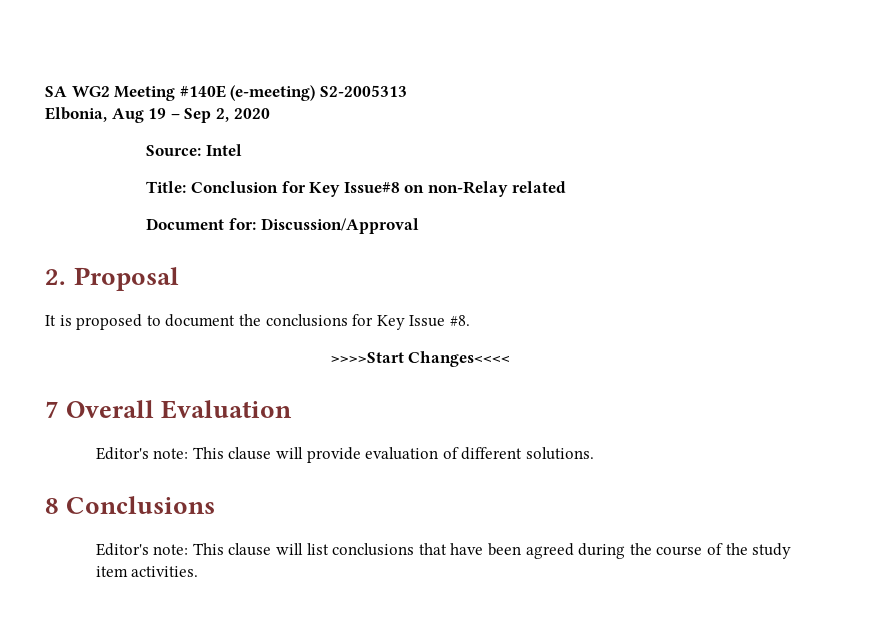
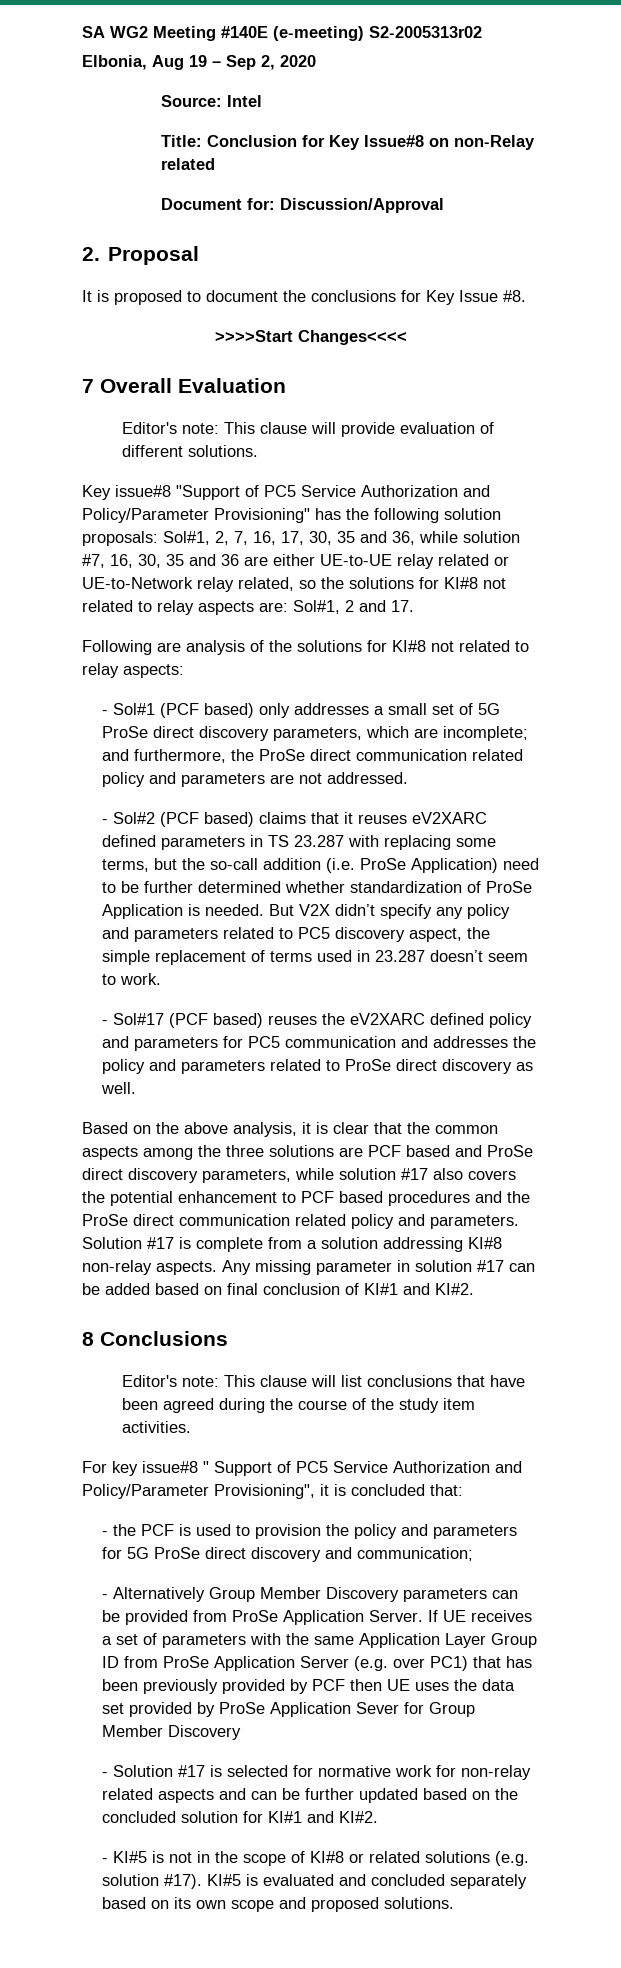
- SA WG2 Meeting #140E (e-meeting) S2-2005313
+ SA WG2 Meeting #140E (e-meeting) S2-2005313r02
+ Key issue#8 "Support of PC5 Service Authorization and Policy/Parameter Provisioning" has the following solution proposals: Sol#1, 2, 7, 16, 17, 30, 35 and 36, while solution #7, 16, 30, 35 and 36 are either UE-to-UE relay related or UE-to-Network relay related, so the solutions for KI#8 not related to relay aspects are: Sol#1, 2 and 17.
+ Following are analysis of the solutions for KI#8 not related to relay aspects:
+ - Sol#1 (PCF based) only addresses a small set of 5G ProSe direct discovery parameters, which are incomplete; and furthermore, the ProSe direct communication related policy and parameters are not addressed.
+ - Sol#2 (PCF based) claims that it reuses eV2XARC defined parameters in TS 23.287 with replacing some terms, but the so-call addition (i.e. ProSe Application) need to be further determined whether standardization of ProSe Application is needed. But V2X didn’t specify any policy and parameters related to PC5 discovery aspect, the simple replacement of terms used in 23.287 doesn’t seem to work.
+ - Sol#17 (PCF based) reuses the eV2XARC defined policy and parameters for PC5 communication and addresses the policy and parameters related to ProSe direct discovery as well.
+ Based on the above analysis, it is clear that the common aspects among the three solutions are PCF based and ProSe direct discovery parameters, while solution #17 also covers the potential enhancement to PCF based procedures and the ProSe direct communication related policy and parameters. Solution #17 is complete from a solution addressing KI#8 non-relay aspects. Any missing parameter in solution #17 can be added based on final conclusion of KI#1 and KI#2.
+ For key issue#8 " Support of PC5 Service Authorization and Policy/Parameter Provisioning", it is concluded that:
+ - the PCF is used to provision the policy and parameters for 5G ProSe direct discovery and communication;
+ - Alternatively Group Member Discovery parameters can be provided from ProSe Application Server. If UE receives a set of parameters with the same Application Layer Group ID from ProSe Application Server (e.g. over PC1) that has been previously provided by PCF then UE uses the data set provided by ProSe Application Sever for Group Member Discovery
+ - Solution #17 is selected for normative work for non-relay related aspects and can be further updated based on the concluded solution for KI#1 and KI#2.
+ - KI#5 is not in the scope of KI#8 or related solutions (e.g. solution #17). KI#5 is evaluated and concluded separately based on its own scope and proposed solutions.

